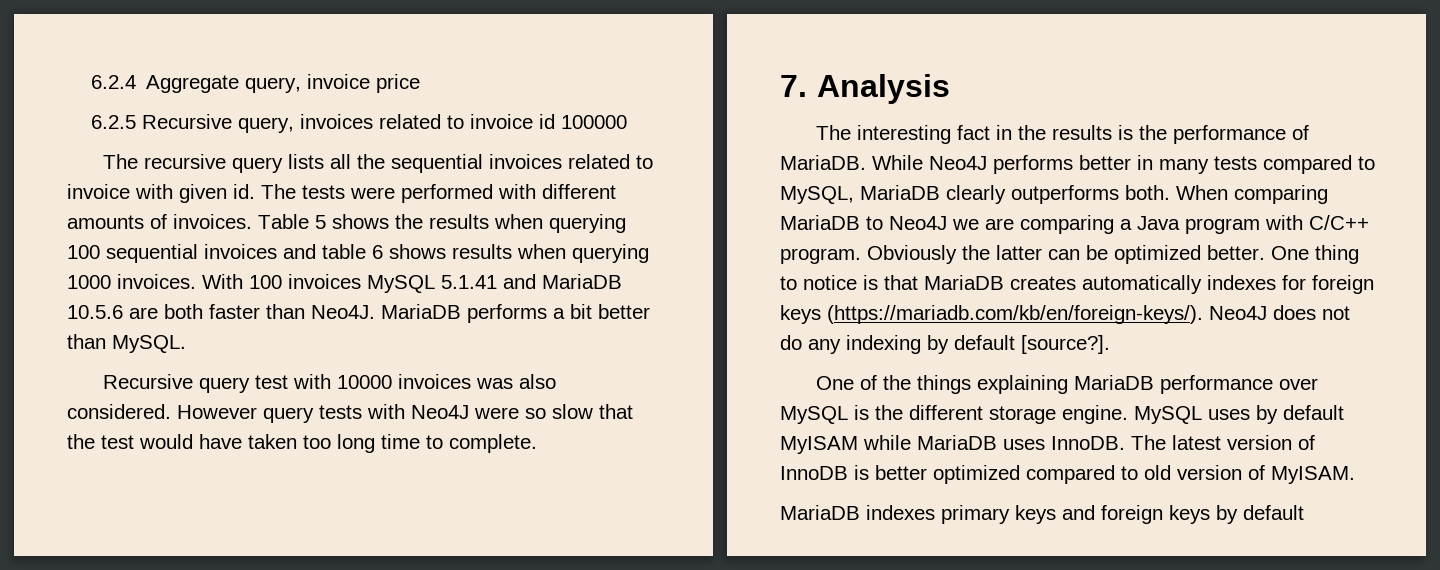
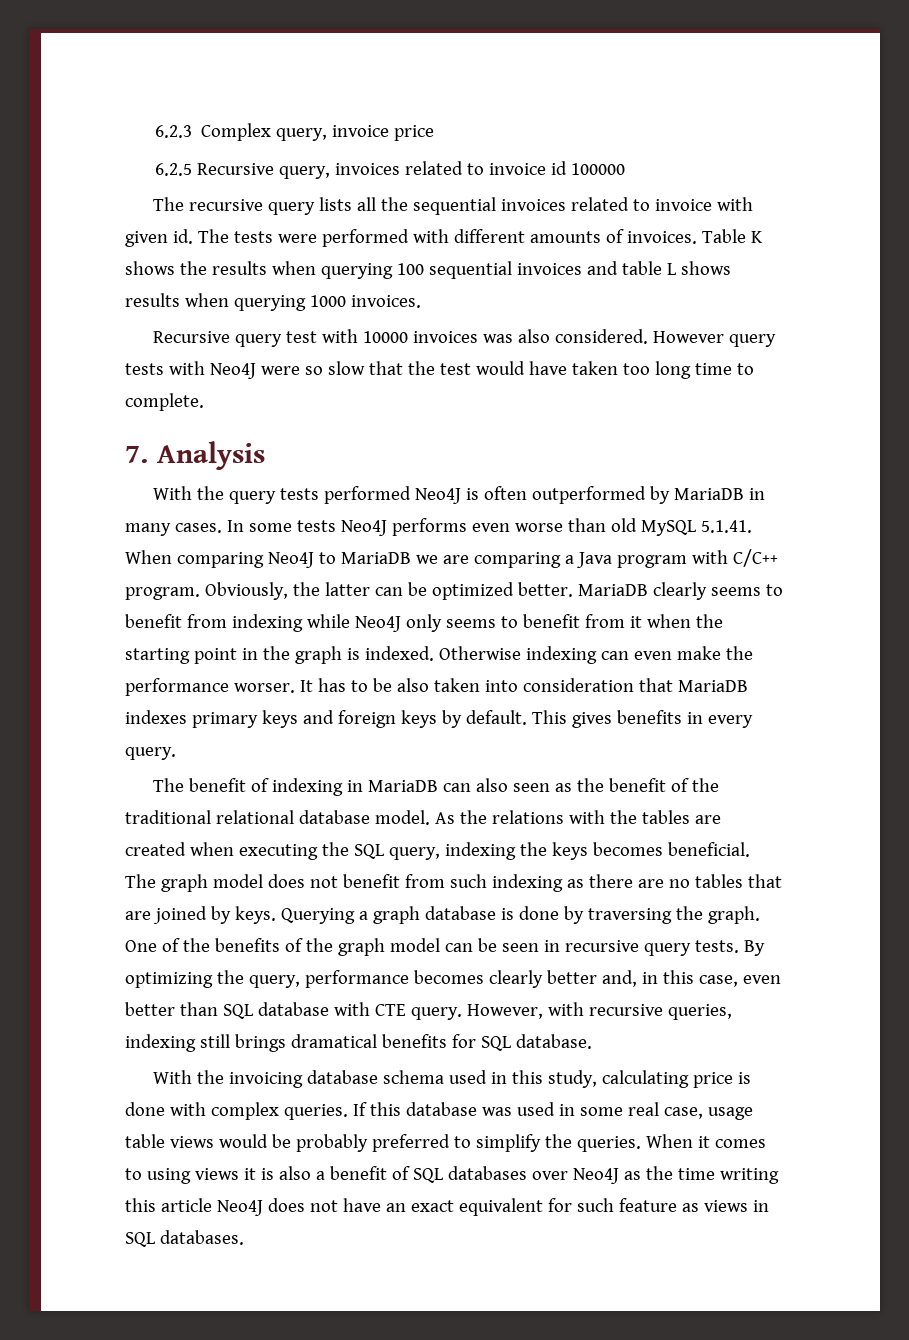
- 6.2.4 Aggregate query, invoice price
+ 6.2.3 Complex query, invoice price
- Table 5 shows the results when querying 100 sequential invoices and table 6 shows results when querying 1000 invoices. With 100 invoices MySQL 5.1.41 and MariaDB 10.5.6 are both faster than Neo4J. MariaDB performs a bit better than MySQL.
+ Table K shows the results when querying 100 sequential invoices and table L shows results when querying 1000 invoices.
- The interesting fact in the results is the performance of MariaDB. While Neo4J performs better in many tests compared to MySQL, MariaDB clearly outperforms both. When comparing MariaDB to Neo4J we are comparing a Java program with C/C++ program.
+ With the query tests performed Neo4J is often outperformed by MariaDB in many cases. In some tests Neo4J performs even worse than old MySQL 5.1.41. When comparing Neo4J to MariaDB we are comparing a Java program with C/C++ program.
- Obviously the latter can be optimized better.
+ Obviously, the latter can be optimized better.
- One thing to notice is that MariaDB creates automatically indexes for foreign keys (https://mariadb.com/kb/en/foreign-keys/). Neo4J does not do any indexing by default [source?].
- One of the things explaining MariaDB performance over MySQL is the different storage engine. MySQL uses by default MyISAM while MariaDB uses InnoDB. The latest version of InnoDB is better optimized compared to old version of MyISAM.
- MariaDB indexes primary keys and foreign keys by default
+ MariaDB clearly seems to benefit from indexing while Neo4J only seems to benefit from it when the starting point in the graph is indexed. Otherwise indexing can even make the performance worser. It has to be also taken into consideration that MariaDB indexes primary keys and foreign keys by default. This gives benefits in every query.
+ The benefit of indexing in MariaDB can also seen as the benefit of the traditional relational database model. As the relations with the tables are created when executing the SQL query, indexing the keys becomes beneficial. The graph model does not benefit from such indexing as there are no tables that are joined by keys. Querying a graph database is done by traversing the graph. One of the benefits of the graph model can be seen in recursive query tests. By optimizing the query, performance becomes clearly better and, in this case, even better than SQL database with CTE query. However, with recursive queries, indexing still brings dramatical benefits for SQL database.
+ With the invoicing database schema used in this study, calculating price is done with complex queries. If this database was used in some real case, usage table views would be probably preferred to simplify the queries. When it comes to using views it is also a benefit of SQL databases over Neo4J as the time writing this article Neo4J does not have an exact equivalent for such feature as views in SQL databases.

